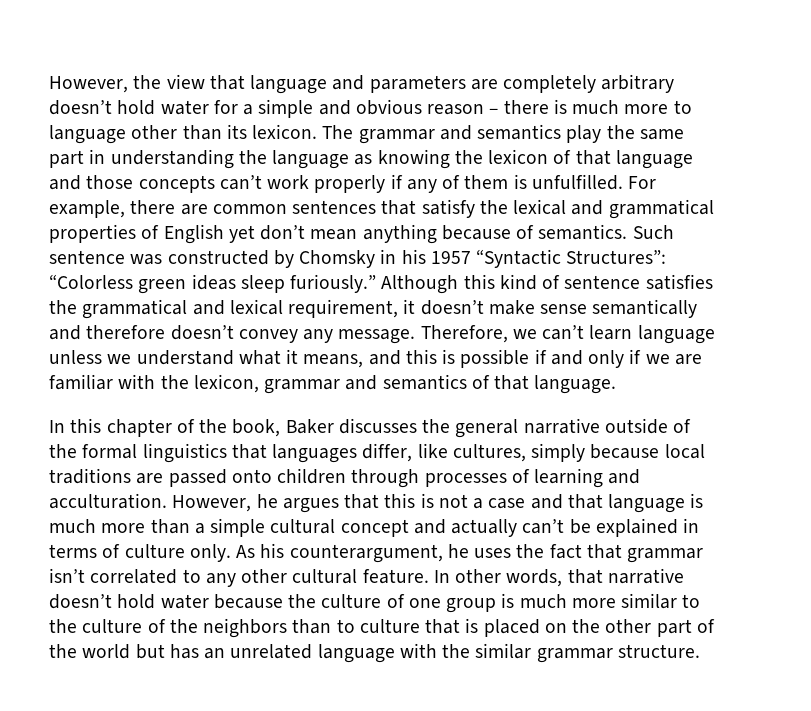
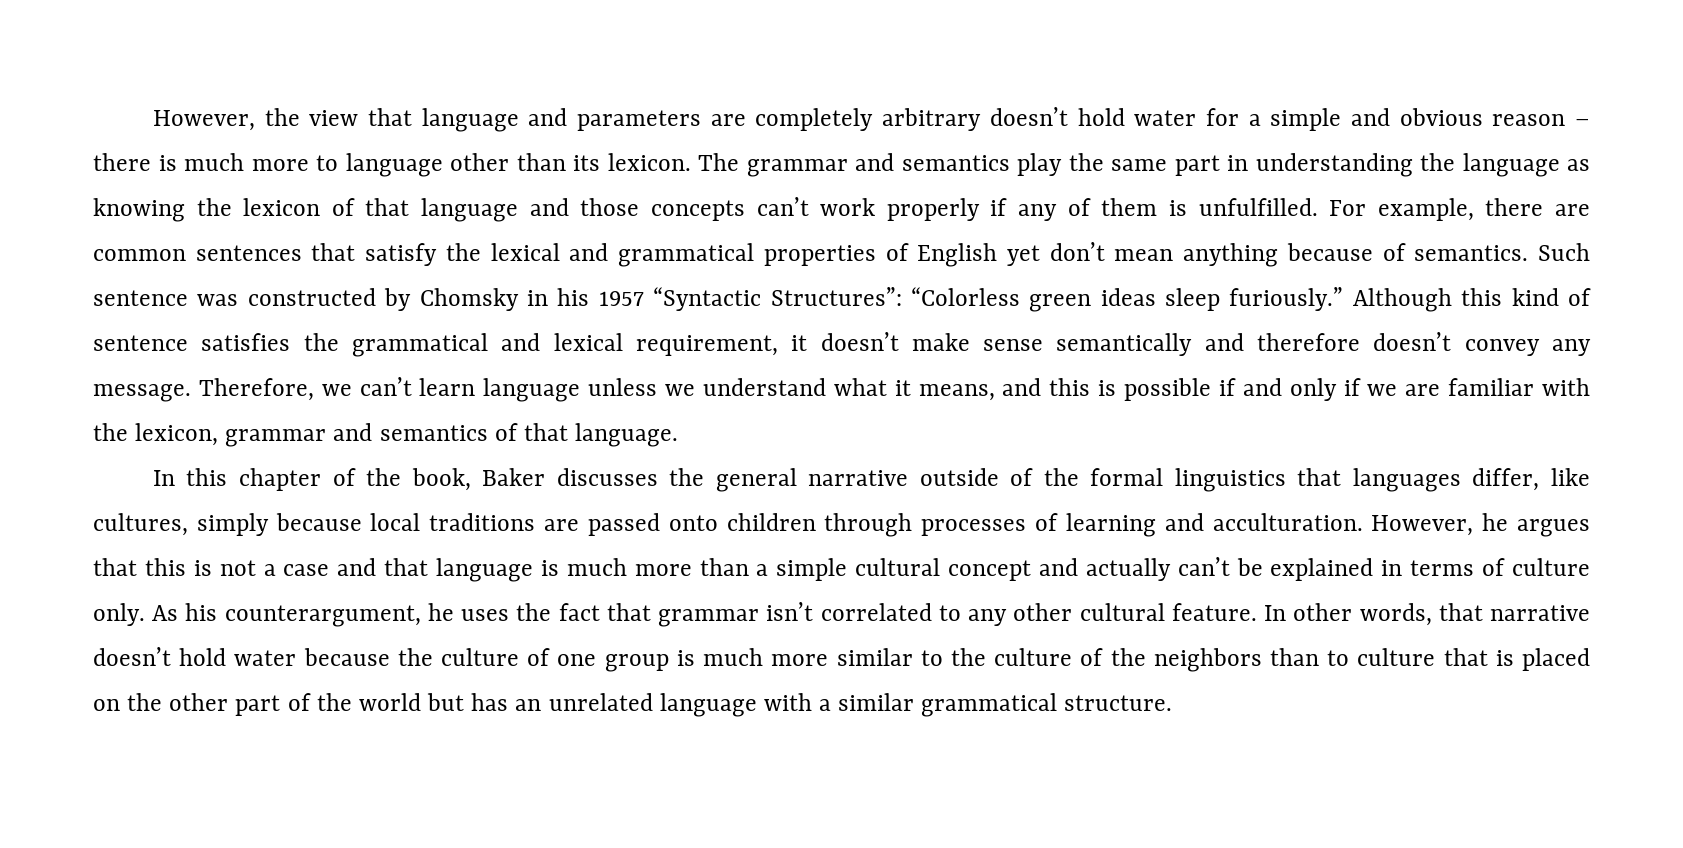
- In other words, that narrative doesn’t hold water because the culture of one group is much more similar to the culture of the neighbors than to culture that is placed on the other part of the world but has an unrelated language with the similar grammar structure.
+ In other words, that narrative doesn’t hold water because the culture of one group is much more similar to the culture of the neighbors than to culture that is placed on the other part of the world but has an unrelated language with a similar grammatical structure.

